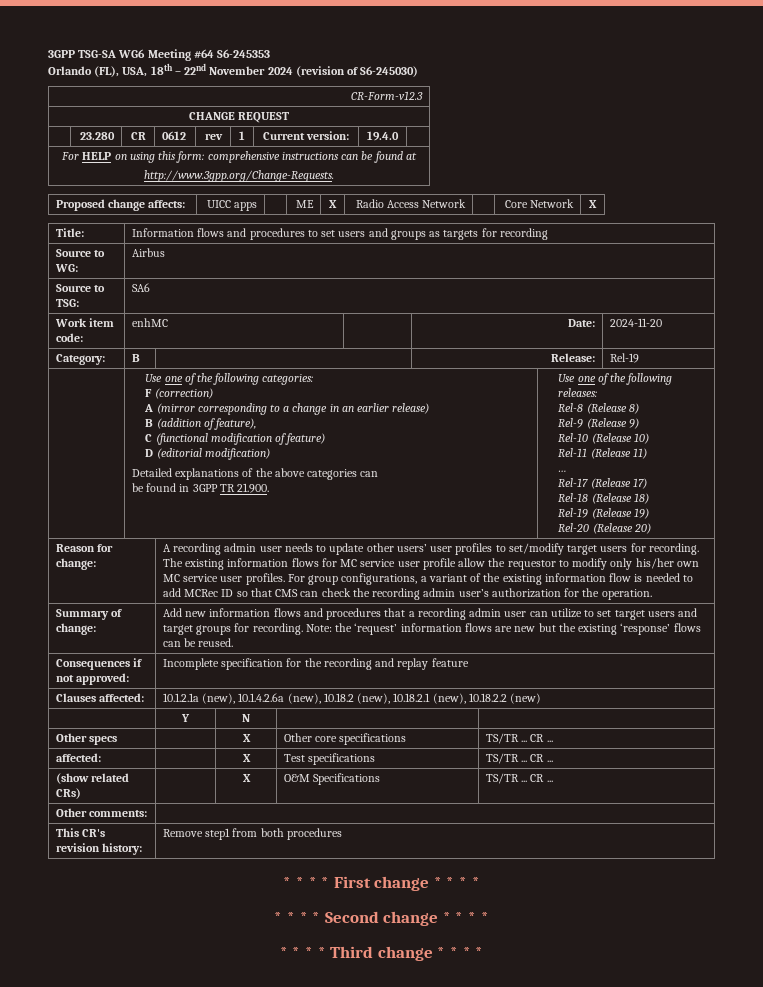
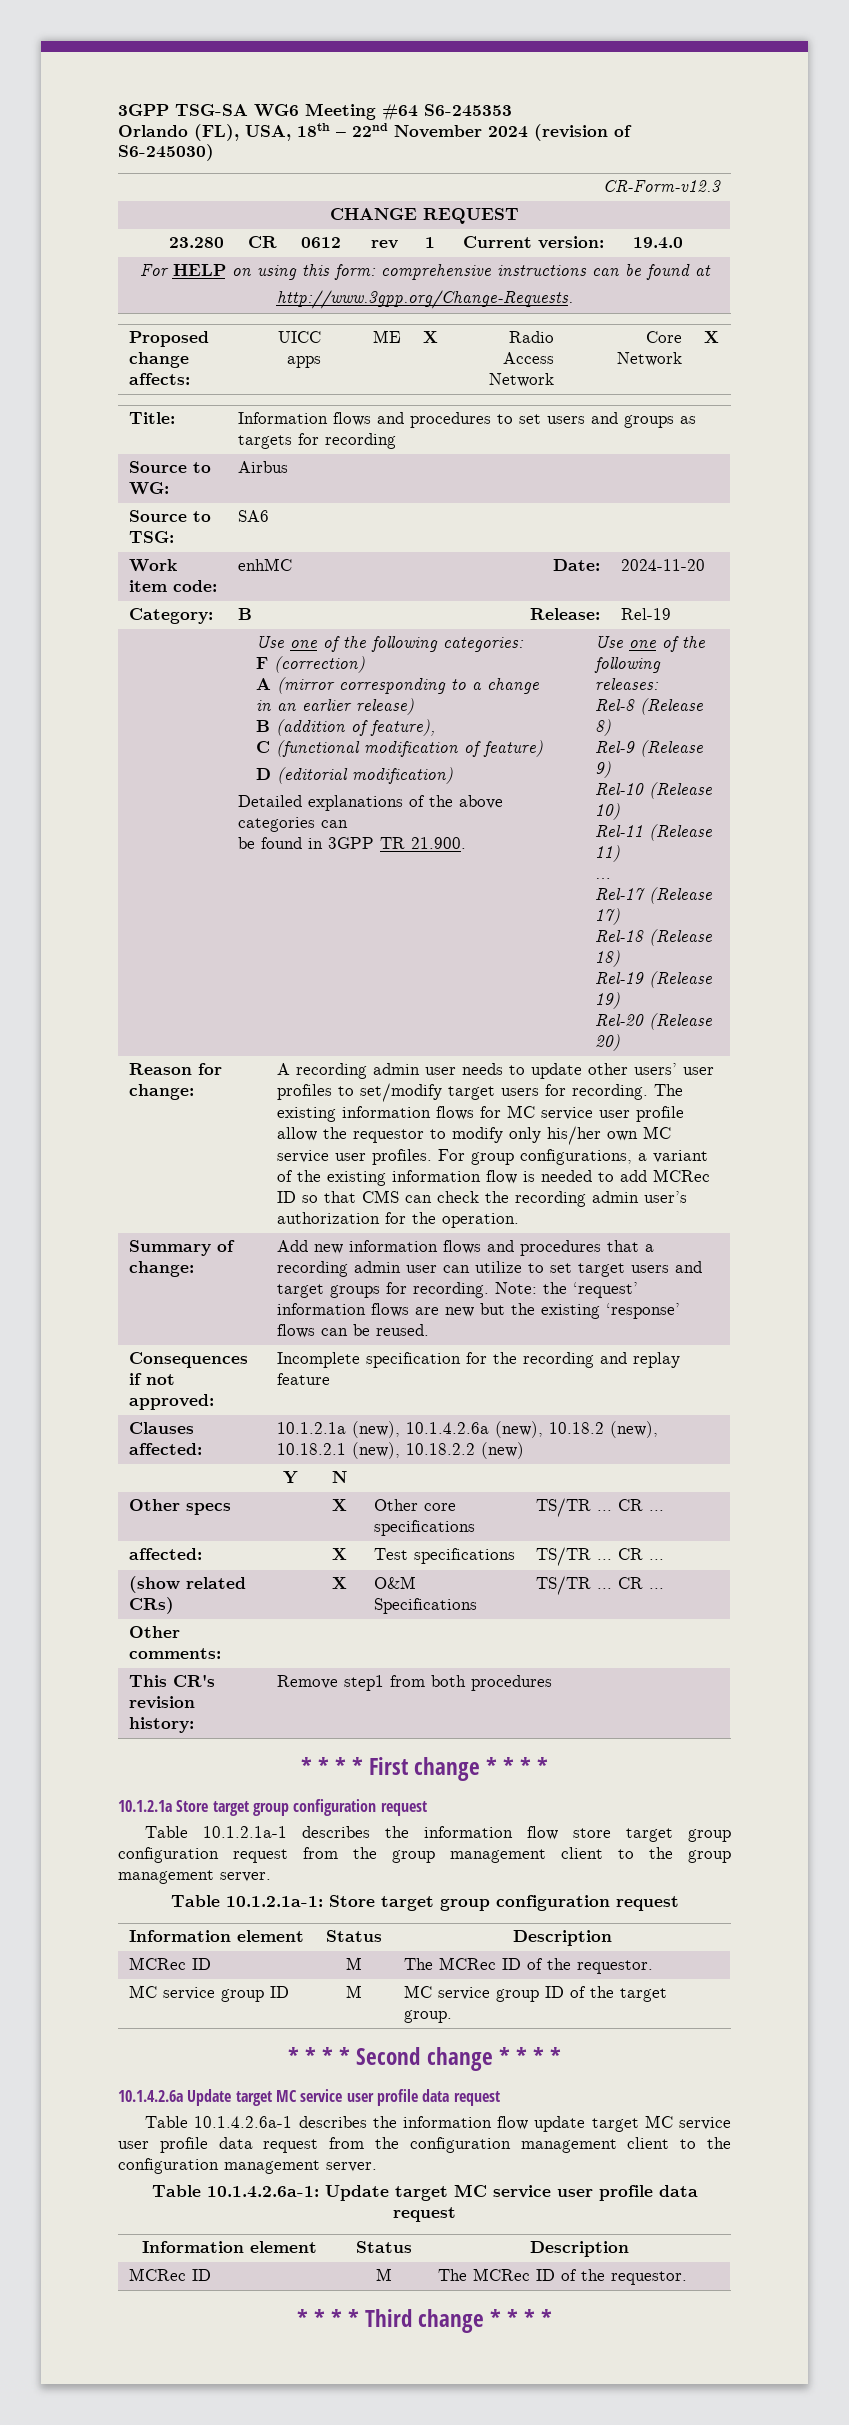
+ 10.1.2.1a Store target group configuration request
+ Table 10.1.2.1a-1 describes the information flow store target group configuration request from the group management client to the group management server.
+ Table 10.1.2.1a-1: Store target group configuration request
+ Information element | Status | Description
+ MCRec ID | M | The MCRec ID of the requestor.
+ MC service group ID | M | MC service group ID of the target group.
+ 10.1.4.2.6a Update target MC service user profile data request
+ Table 10.1.4.2.6a-1 describes the information flow update target MC service user profile data request from the configuration management client to the configuration management server.
+ Table 10.1.4.2.6a-1: Update target MC service user profile data request
+ Information element | Status | Description
+ MCRec ID | M | The MCRec ID of the requestor.

